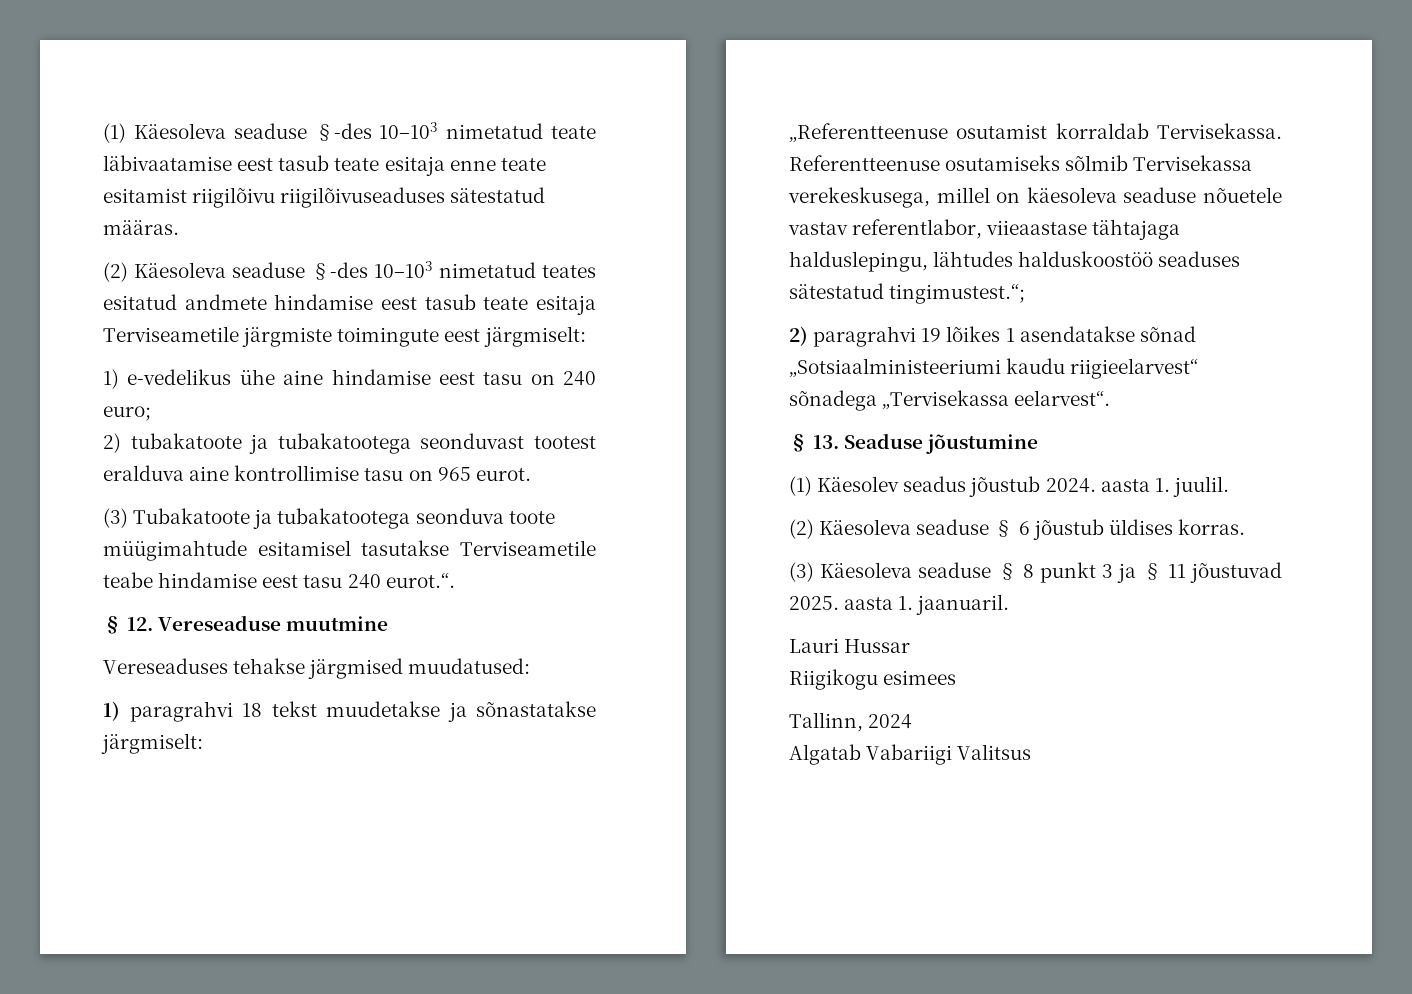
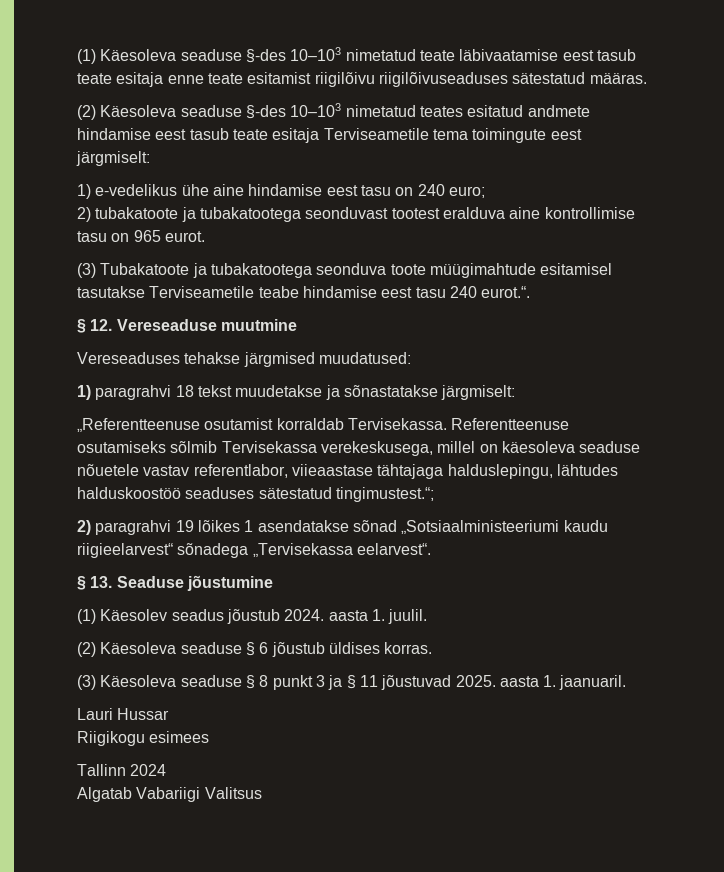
- (2) Käesoleva seaduse §-des 10–103 nimetatud teates esitatud andmete hindamise eest tasub teate esitaja Terviseametile järgmiste toimingute eest järgmiselt:
+ (2) Käesoleva seaduse §-des 10–103 nimetatud teates esitatud andmete hindamise eest tasub teate esitaja Terviseametile tema toimingute eest järgmiselt:
- Tallinn, 2024
+ Tallinn 2024

